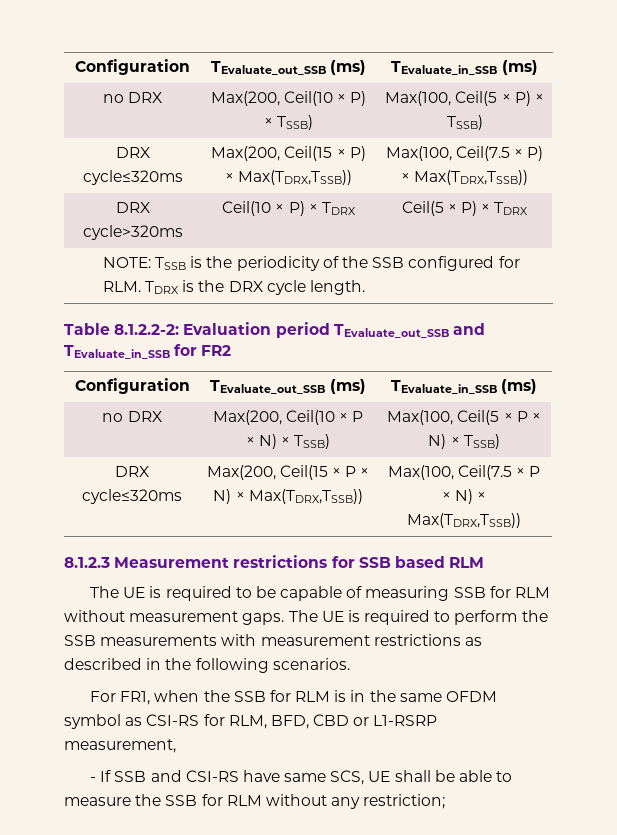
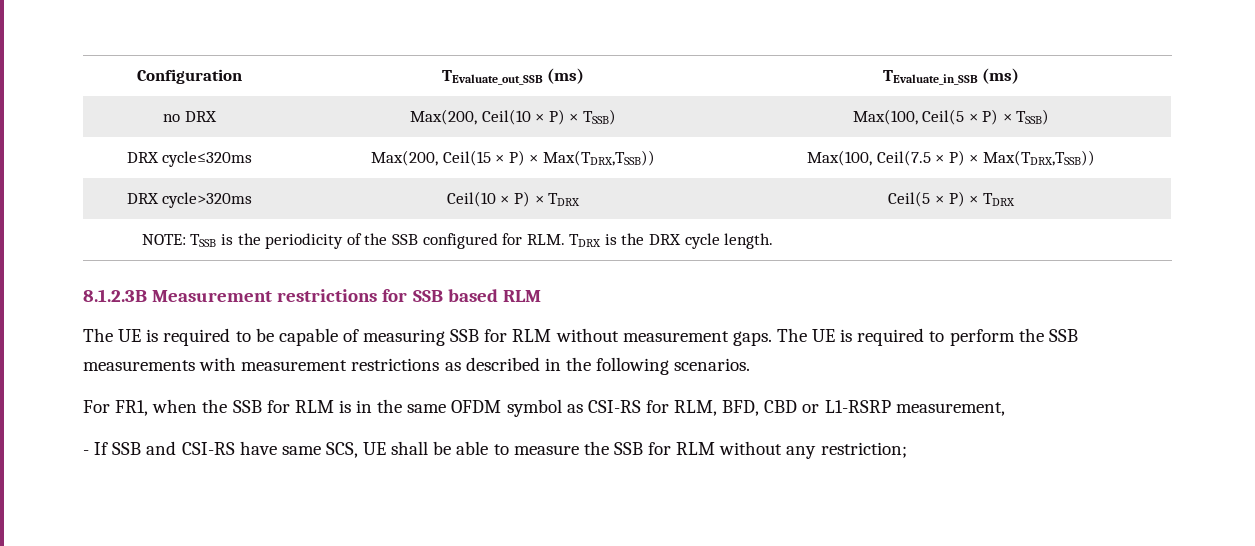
- Table 8.1.2.2-2: Evaluation period TEvaluate_out_SSB and TEvaluate_in_SSB for FR2
- Configuration | TEvaluate_out_SSB (ms) | TEvaluate_in_SSB (ms)
- no DRX | Max(200, Ceil(10 × P × N) × TSSB) | Max(100, Ceil(5 × P × N) × TSSB)
- DRX cycle≤320ms | Max(200, Ceil(15 × P × N) × Max(TDRX,TSSB)) | Max(100, Ceil(7.5 × P × N) × Max(TDRX,TSSB))
- 8.1.2.3 Measurement restrictions for SSB based RLM
+ 8.1.2.3B Measurement restrictions for SSB based RLM

